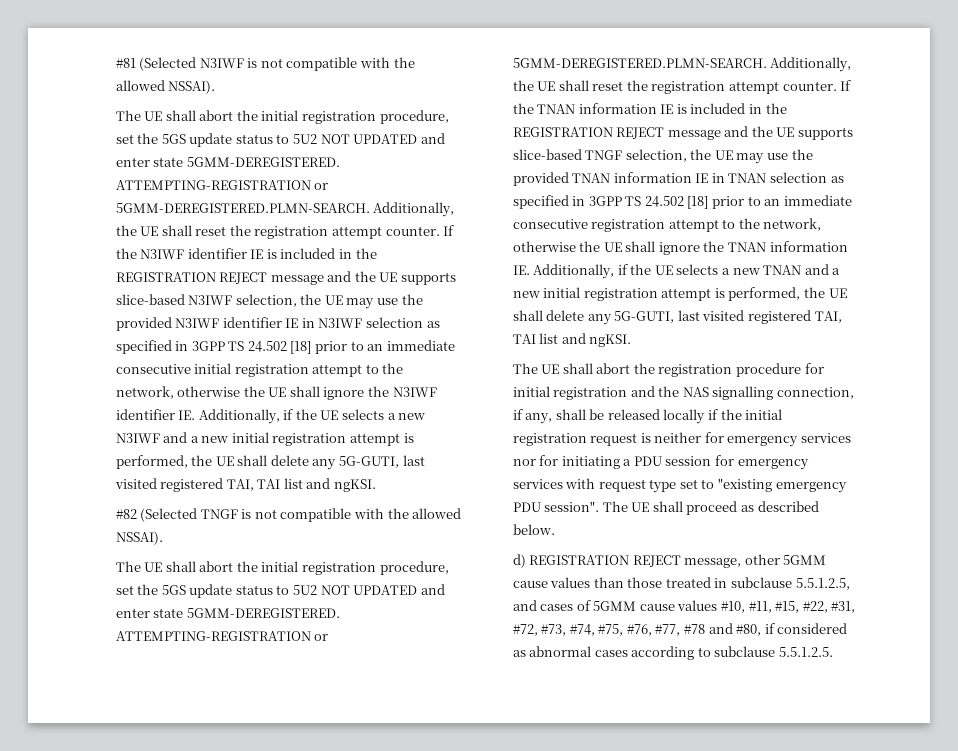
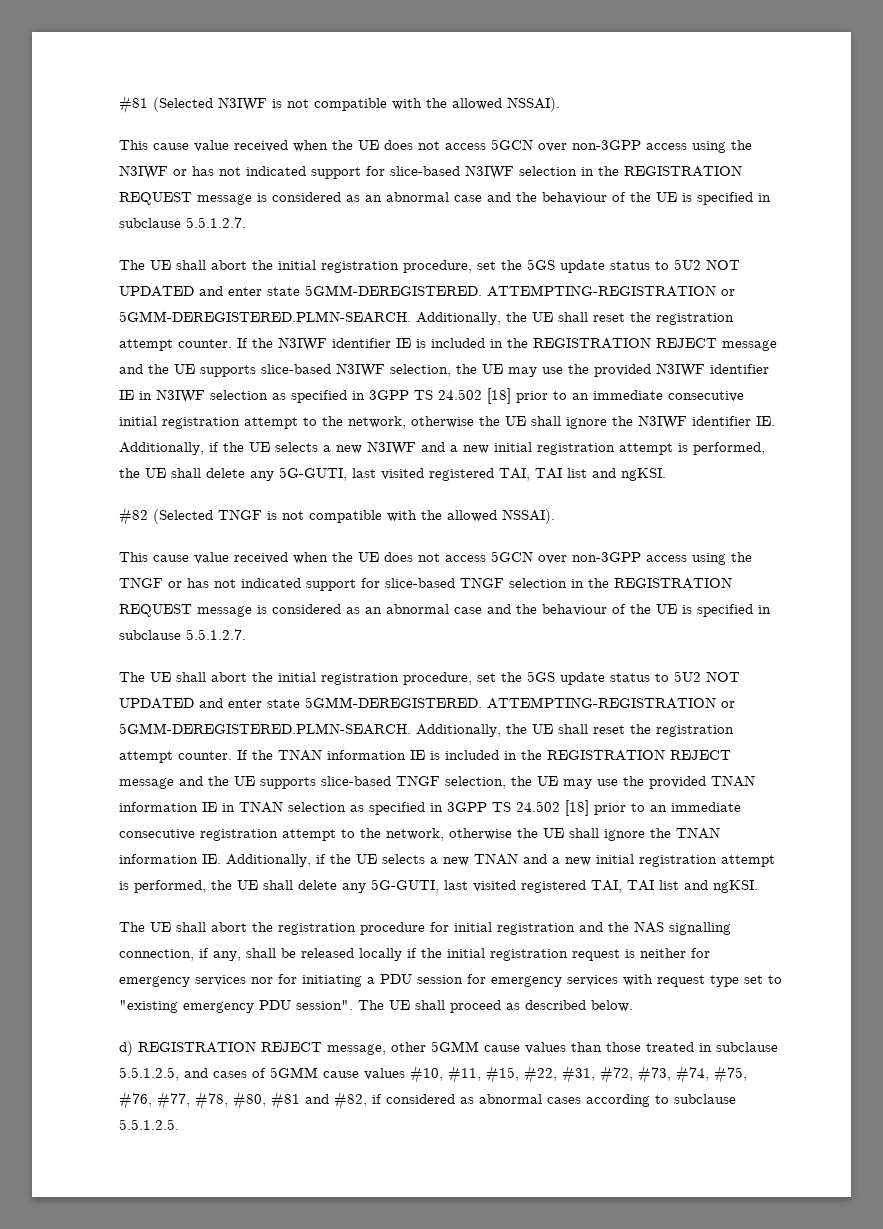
+ This cause value received when the UE does not access 5GCN over non-3GPP access using the N3IWF or has not indicated support for slice-based N3IWF selection in the REGISTRATION REQUEST message is considered as an abnormal case and the behaviour of the UE is specified in subclause 5.5.1.2.7.
+ This cause value received when the UE does not access 5GCN over non-3GPP access using the TNGF or has not indicated support for slice-based TNGF selection in the REGISTRATION REQUEST message is considered as an abnormal case and the behaviour of the UE is specified in subclause 5.5.1.2.7.
- d) REGISTRATION REJECT message, other 5GMM cause values than those treated in subclause 5.5.1.2.5, and cases of 5GMM cause values #10, #11, #15, #22, #31, #72, #73, #74, #75, #76, #77, #78 and #80, if considered as abnormal cases according to subclause 5.5.1.2.5.
+ d) REGISTRATION REJECT message, other 5GMM cause values than those treated in subclause 5.5.1.2.5, and cases of 5GMM cause values #10, #11, #15, #22, #31, #72, #73, #74, #75, #76, #77, #78, #80, #81 and #82, if considered as abnormal cases according to subclause 5.5.1.2.5.

